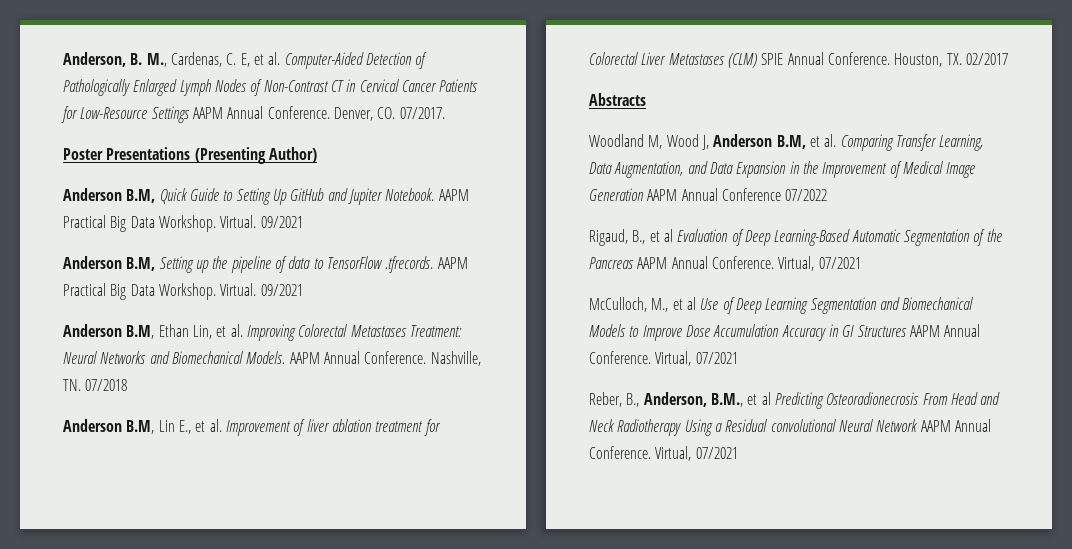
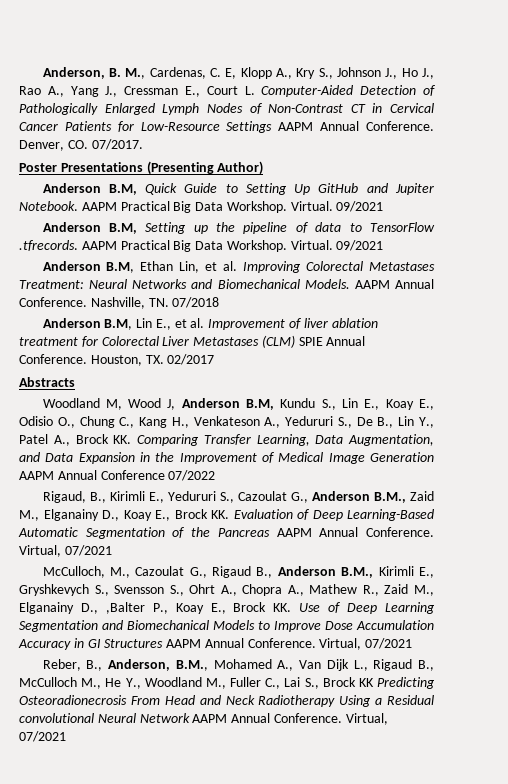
- Anderson, B. M., Cardenas, C. E, et al. Computer-Aided Detection of Pathologically Enlarged Lymph Nodes of Non-Contrast CT in Cervical Cancer Patients for Low-Resource Settings AAPM Annual Conference.
+ Anderson, B. M., Cardenas, C. E, Klopp A., Kry S., Johnson J., Ho J., Rao A., Yang J., Cressman E., Court L. Computer-Aided Detection of Pathologically Enlarged Lymph Nodes of Non-Contrast CT in Cervical Cancer Patients for Low-Resource Settings AAPM Annual Conference.
- Woodland M, Wood J, Anderson B.M, et al. Comparing Transfer Learning, Data Augmentation, and Data Expansion in the Improvement of Medical Image Generation AAPM Annual Conference 07/2022
+ Woodland M, Wood J, Anderson B.M, Kundu S., Lin E., Koay E., Odisio O., Chung C., Kang H., Venkateson A., Yedururi S., De B., Lin Y., Patel A., Brock KK. Comparing Transfer Learning, Data Augmentation, and Data Expansion in the Improvement of Medical Image Generation AAPM Annual Conference 07/2022
- Rigaud, B., et al Evaluation of Deep Learning-Based Automatic Segmentation of the Pancreas AAPM Annual Conference.
+ Rigaud, B., Kirimli E., Yedururi S., Cazoulat G., Anderson B.M., Zaid M., Elganainy D., Koay E., Brock KK. Evaluation of Deep Learning-Based Automatic Segmentation of the Pancreas AAPM Annual Conference.
- McCulloch, M., et al Use of Deep Learning Segmentation and Biomechanical Models to Improve Dose Accumulation Accuracy in GI Structures AAPM Annual Conference.
+ McCulloch, M., Cazoulat G., Rigaud B., Anderson B.M., Kirimli E., Gryshkevych S., Svensson S., Ohrt A., Chopra A., Mathew R., Zaid M., Elganainy D., ,Balter P., Koay E., Brock KK. Use of Deep Learning Segmentation and Biomechanical Models to Improve Dose Accumulation Accuracy in GI Structures AAPM Annual Conference.
- Reber, B., Anderson, B.M., et al Predicting Osteoradionecrosis From Head and Neck Radiotherapy Using a Residual convolutional Neural Network AAPM Annual Conference.
+ Reber, B., Anderson, B.M., Mohamed A., Van Dijk L., Rigaud B., McCulloch M., He Y., Woodland M., Fuller C., Lai S., Brock KK Predicting Osteoradionecrosis From Head and Neck Radiotherapy Using a Residual convolutional Neural Network AAPM Annual Conference.

